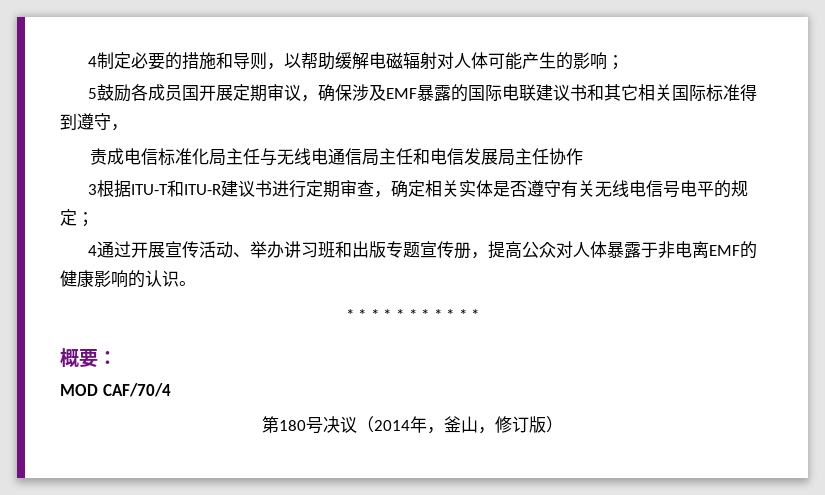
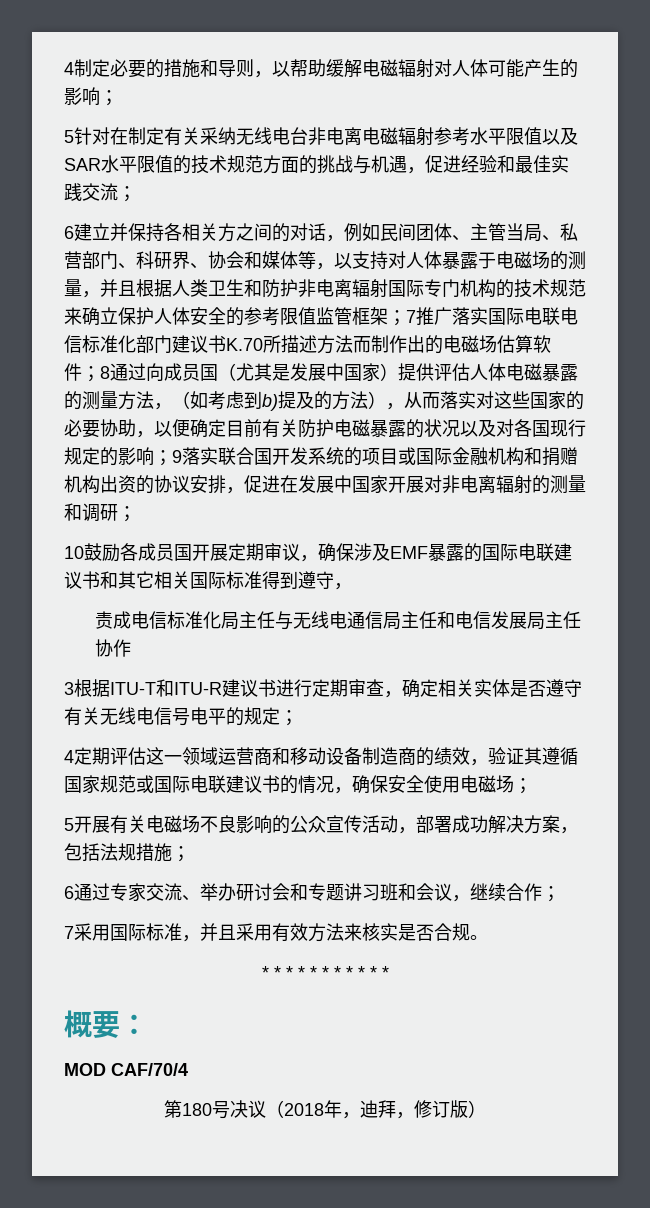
- 5鼓励各成员国开展定期审议，确保涉及EMF暴露的国际电联建议书和其它相关国际标准得到遵守，
+ 5针对在制定有关采纳无线电台非电离电磁辐射参考水平限值以及SAR水平限值的技术规范方面的挑战与机遇，促进经验和最佳实践交流；
+ 6建立并保持各相关方之间的对话，例如民间团体、主管当局、私营部门、科研界、协会和媒体等，以支持对人体暴露于电磁场的测量，并且根据人类卫生和防护非电离辐射国际专门机构的技术规范来确立保护人体安全的参考限值监管框架；7推广落实国际电联电信标准化部门建议书K.70所描述方法而制作出的电磁场估算软件；8通过向成员国（尤其是发展中国家）提供评估人体电磁暴露的测量方法，（如考虑到b)提及的方法），从而落实对这些国家的必要协助，以便确定目前有关防护电磁暴露的状况以及对各国现行规定的影响；9落实联合国开发系统的项目或国际金融机构和捐赠机构出资的协议安排，促进在发展中国家开展对非电离辐射的测量和调研；
+ 10鼓励各成员国开展定期审议，确保涉及EMF暴露的国际电联建议书和其它相关国际标准得到遵守，
- 4通过开展宣传活动、举办讲习班和出版专题宣传册，提高公众对人体暴露于非电离EMF的健康影响的认识。
+ 4定期评估这一领域运营商和移动设备制造商的绩效，验证其遵循国家规范或国际电联建议书的情况，确保安全使用电磁场；
+ 5开展有关电磁场不良影响的公众宣传活动，部署成功解决方案，包括法规措施；
+ 6通过专家交流、举办研讨会和专题讲习班和会议，继续合作；
+ 7采用国际标准，并且采用有效方法来核实是否合规。
- 第180号决议（2014年，釜山，修订版）
+ 第180号决议（2018年，迪拜，修订版）

